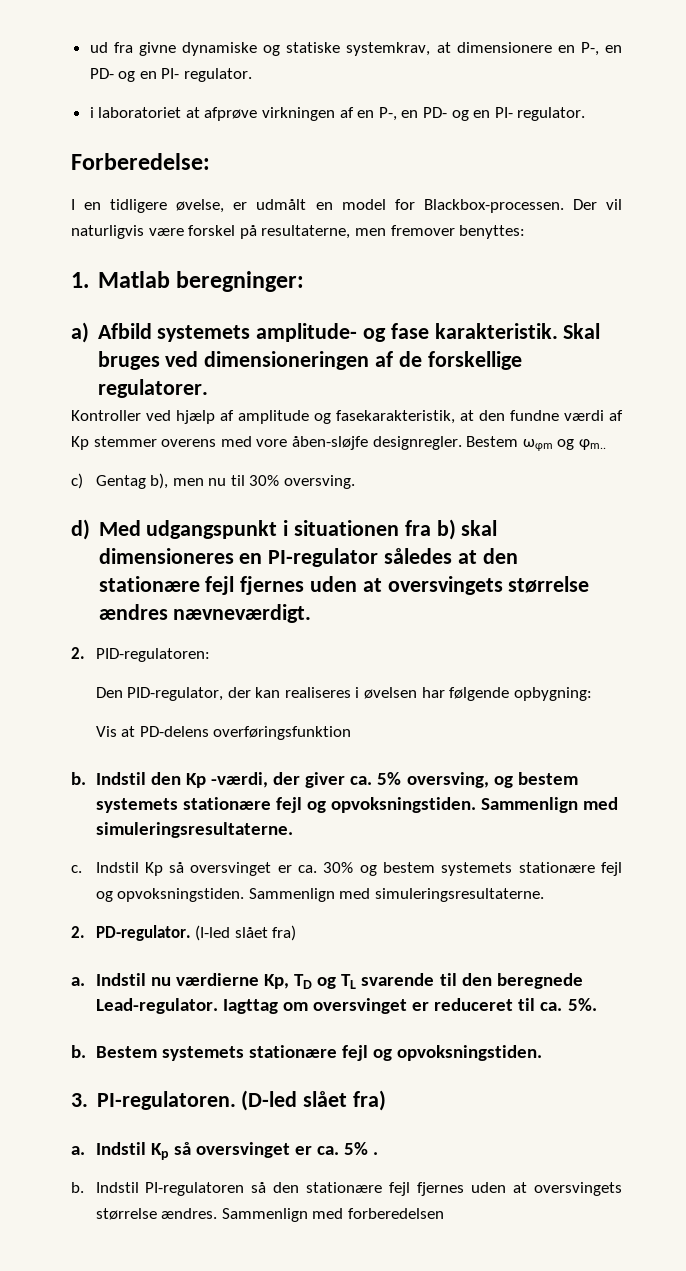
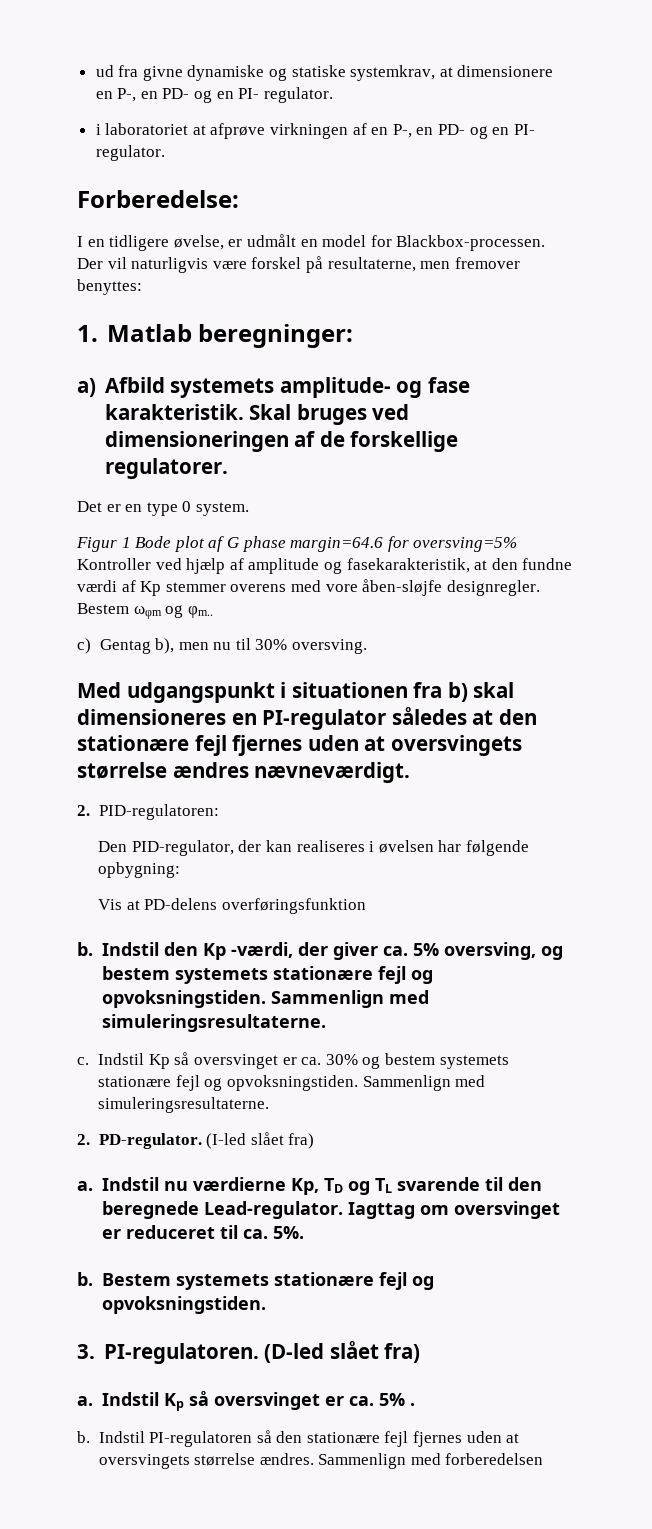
+ Det er en type 0 system.
+ Figur 1 Bode plot af G phase margin=64.6 for oversving=5%
- d) Med udgangspunkt i situationen fra b) skal dimensioneres en PI-regulator således at den stationære fejl fjernes uden at oversvingets størrelse ændres nævneværdigt.
+ Med udgangspunkt i situationen fra b) skal dimensioneres en PI-regulator således at den stationære fejl fjernes uden at oversvingets størrelse ændres nævneværdigt.

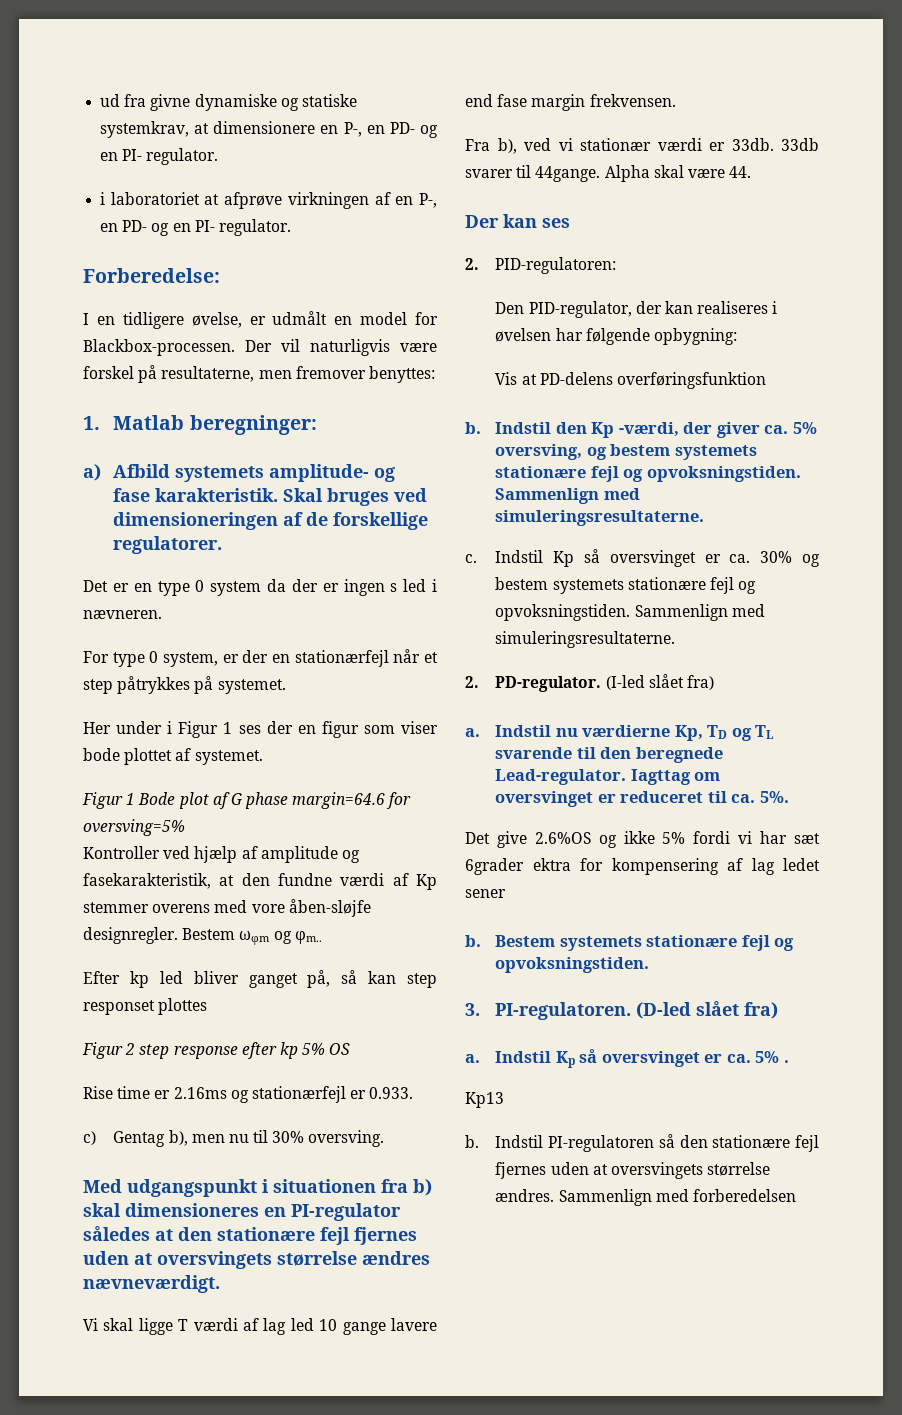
- Det er en type 0 system.
+ Det er en type 0 system da der er ingen s led i nævneren.
+ For type 0 system, er der en stationærfejl når et step påtrykkes på systemet.
+ Her under i Figur 1 ses der en figur som viser bode plottet af systemet.
+ Efter kp led bliver ganget på, så kan step responset plottes
+ Figur 2 step response efter kp 5% OS
+ Rise time er 2.16ms og stationærfejl er 0.933.
+ Vi skal ligge T værdi af lag led 10 gange lavere end fase margin frekvensen.
+ Fra b), ved vi stationær værdi er 33db. 33db svarer til 44gange. Alpha skal være 44.
+ Der kan ses
+ Det give 2.6%OS og ikke 5% fordi vi har sæt 6grader ektra for kompensering af lag ledet sener
+ Kp13

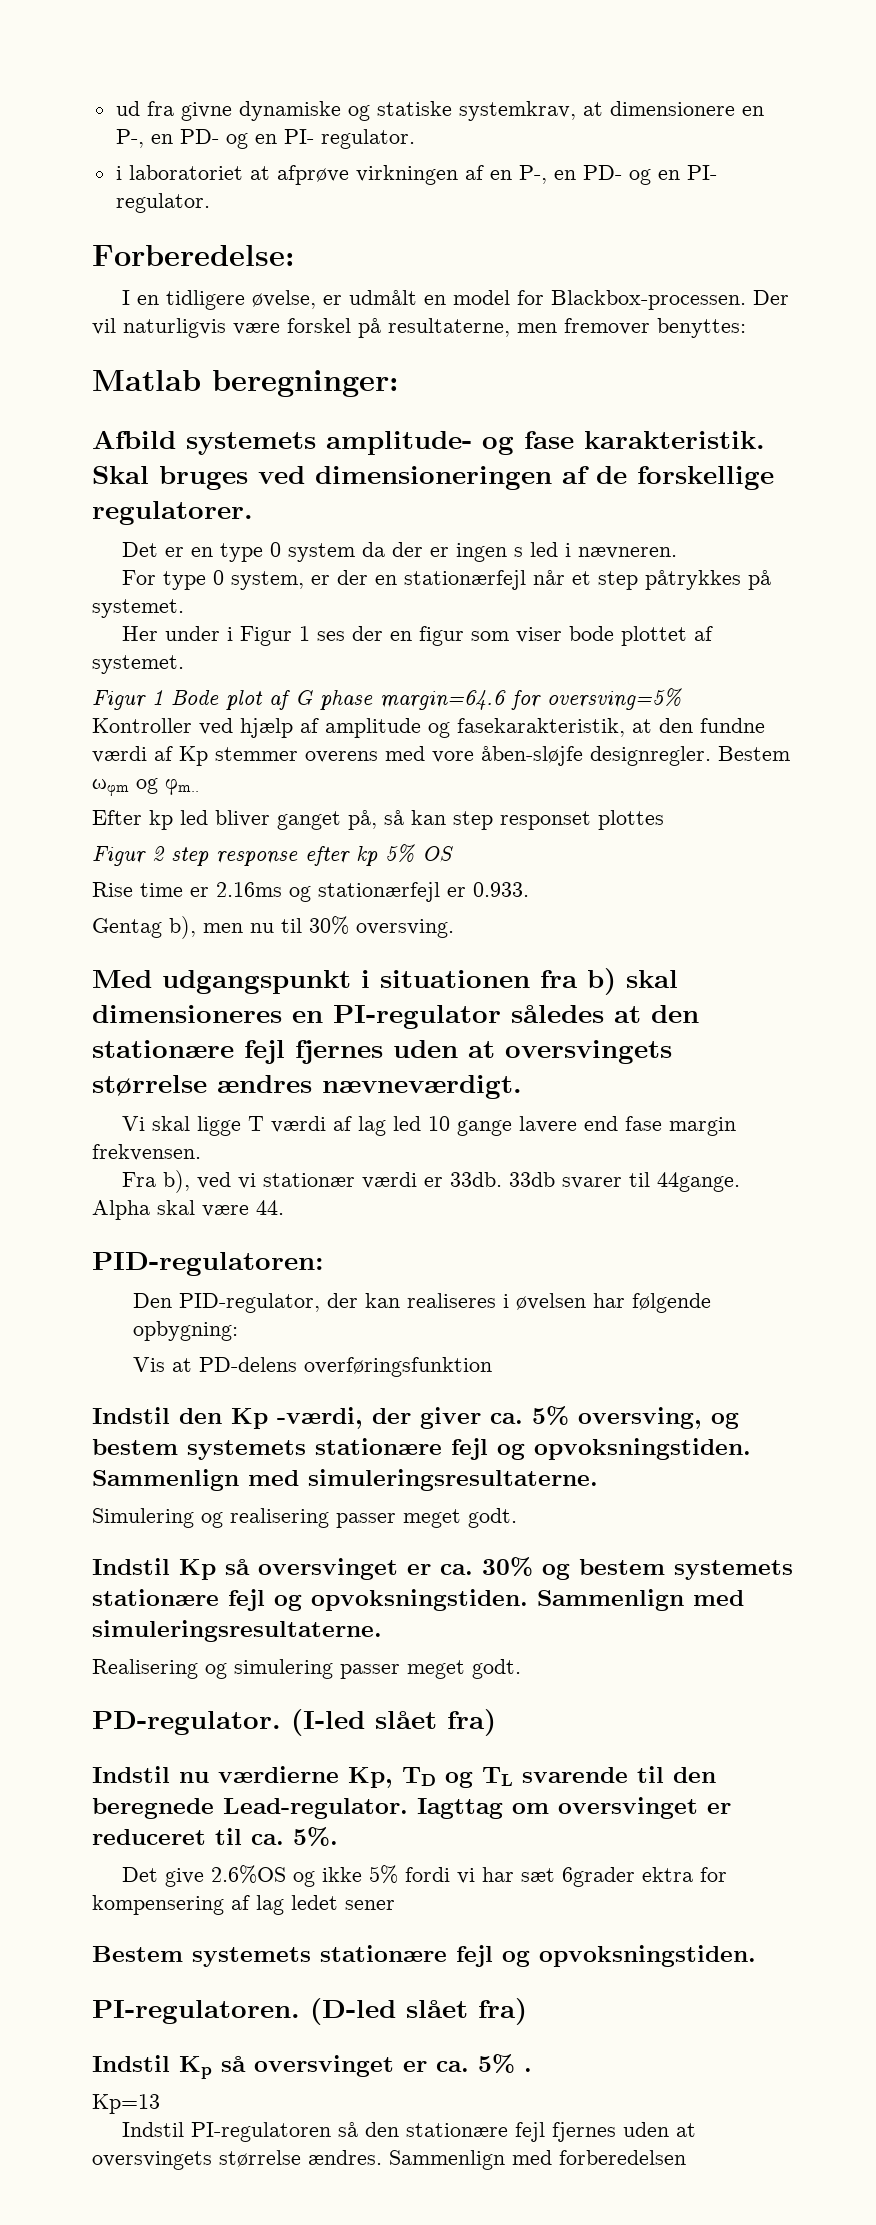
- 1. Matlab beregninger:
+ Matlab beregninger:
- a) Afbild systemets amplitude- og fase karakteristik.
+ Afbild systemets amplitude- og fase karakteristik.
- c) Gentag b), men nu til 30% oversving.
+ Gentag b), men nu til 30% oversving.
- Der kan ses
- 2. PID-regulatoren:
+ PID-regulatoren:
  Vis at PD-delens overføringsfunktion
- b. Indstil den Kp -værdi, der giver ca. 5% oversving, og bestem systemets stationære fejl og opvoksningstiden.
+ Indstil den Kp -værdi, der giver ca. 5% oversving, og bestem systemets stationære fejl og opvoksningstiden.
- c. Indstil Kp så oversvinget er ca. 30% og bestem systemets stationære fejl og opvoksningstiden.
+ Simulering og realisering passer meget godt.
+ Indstil Kp så oversvinget er ca. 30% og bestem systemets stationære fejl og opvoksningstiden.
- 2. PD-regulator.
+ Realisering og simulering passer meget godt.
+ PD-regulator.
  (I-led slået fra)
- a. Indstil nu værdierne Kp, TD og TL svarende til den beregnede Lead-regulator.
+ Indstil nu værdierne Kp, TD og TL svarende til den beregnede Lead-regulator.
  Det give 2.6%OS og ikke 5% fordi vi har sæt 6grader ektra for kompensering af lag ledet sener
- b. Bestem systemets stationære fejl og opvoksningstiden.
+ Bestem systemets stationære fejl og opvoksningstiden.
- 3. PI-regulatoren.
+ PI-regulatoren.
  (D-led slået fra)
- a. Indstil Kp så oversvinget er ca. 5% .
+ Indstil Kp så oversvinget er ca. 5% .
- Kp13
- b. Indstil PI-regulatoren så den stationære fejl fjernes uden at oversvingets størrelse ændres.
+ Kp=13
+ Indstil PI-regulatoren så den stationære fejl fjernes uden at oversvingets størrelse ændres.

